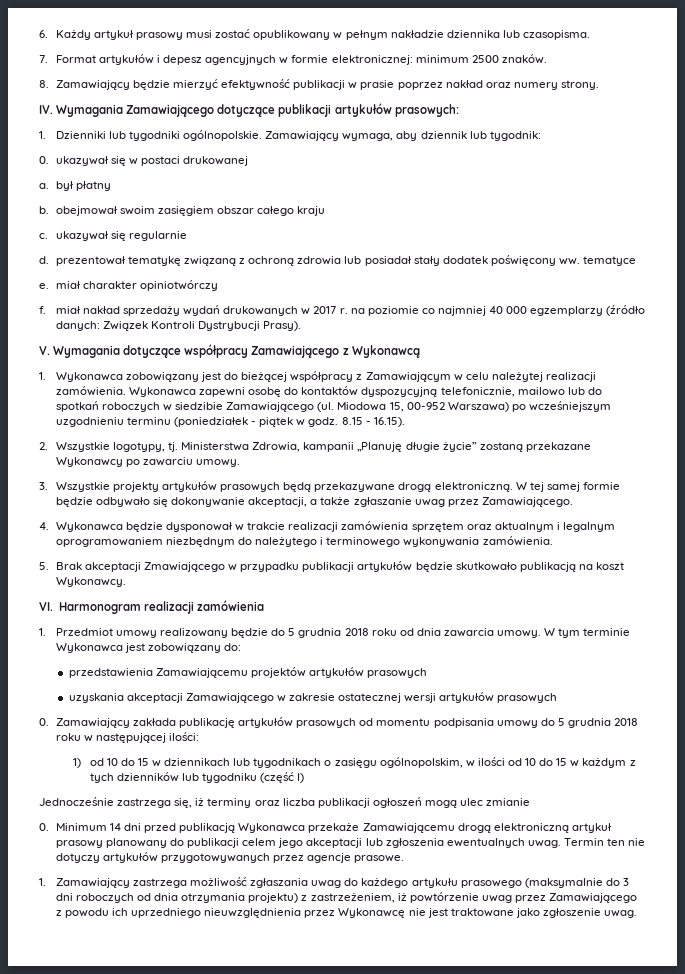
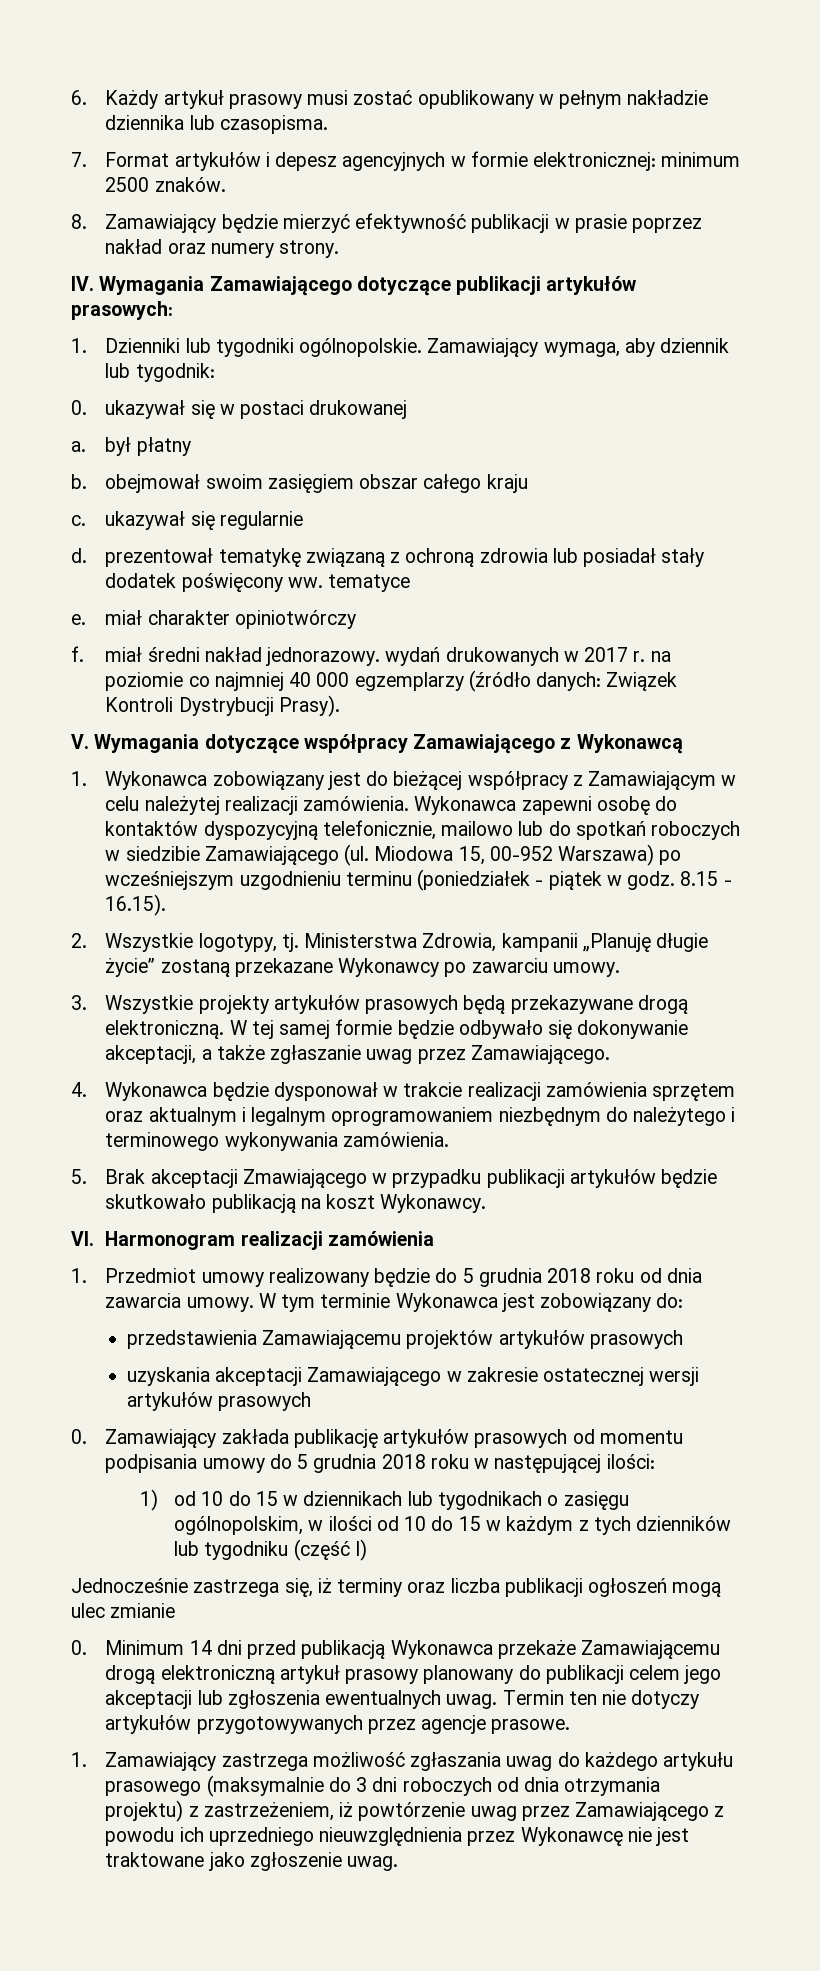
- f. miał nakład sprzedaży wydań drukowanych w 2017 r. na poziomie co najmniej 40 000 egzemplarzy (źródło danych: Związek Kontroli Dystrybucji Prasy).
+ f. miał średni nakład jednorazowy. wydań drukowanych w 2017 r. na poziomie co najmniej 40 000 egzemplarzy (źródło danych: Związek Kontroli Dystrybucji Prasy).

